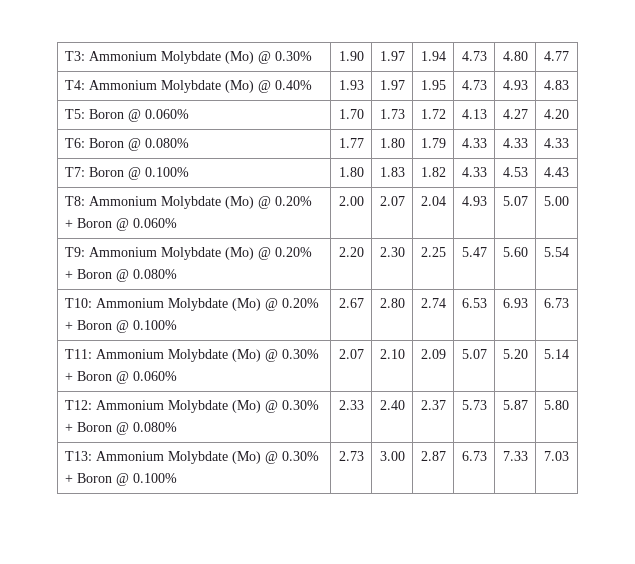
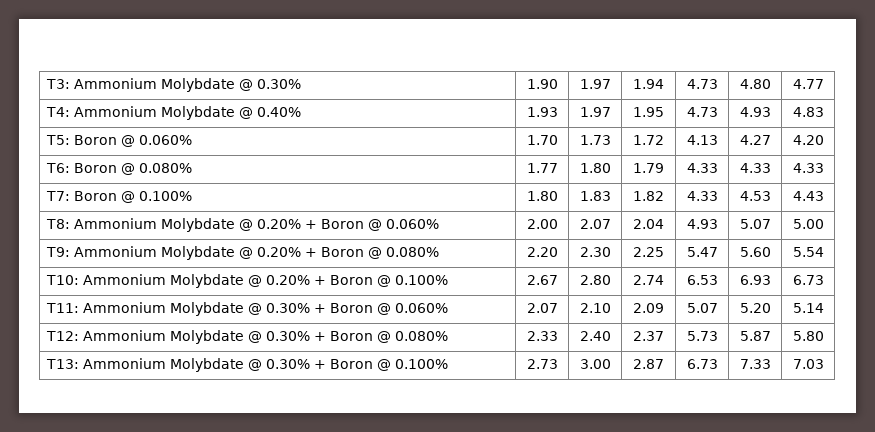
- T3: Ammonium Molybdate (Mo) @ 0.30% | 1.90 | 1.97 | 1.94 | 4.73 | 4.80 | 4.77
+ T3: Ammonium Molybdate @ 0.30% | 1.90 | 1.97 | 1.94 | 4.73 | 4.80 | 4.77
- T4: Ammonium Molybdate (Mo) @ 0.40% | 1.93 | 1.97 | 1.95 | 4.73 | 4.93 | 4.83
+ T4: Ammonium Molybdate @ 0.40% | 1.93 | 1.97 | 1.95 | 4.73 | 4.93 | 4.83
- T8: Ammonium Molybdate (Mo) @ 0.20% + Boron @ 0.060% | 2.00 | 2.07 | 2.04 | 4.93 | 5.07 | 5.00
+ T8: Ammonium Molybdate @ 0.20% + Boron @ 0.060% | 2.00 | 2.07 | 2.04 | 4.93 | 5.07 | 5.00
- T9: Ammonium Molybdate (Mo) @ 0.20% + Boron @ 0.080% | 2.20 | 2.30 | 2.25 | 5.47 | 5.60 | 5.54
+ T9: Ammonium Molybdate @ 0.20% + Boron @ 0.080% | 2.20 | 2.30 | 2.25 | 5.47 | 5.60 | 5.54
- T10: Ammonium Molybdate (Mo) @ 0.20% + Boron @ 0.100% | 2.67 | 2.80 | 2.74 | 6.53 | 6.93 | 6.73
+ T10: Ammonium Molybdate @ 0.20% + Boron @ 0.100% | 2.67 | 2.80 | 2.74 | 6.53 | 6.93 | 6.73
- T11: Ammonium Molybdate (Mo) @ 0.30% + Boron @ 0.060% | 2.07 | 2.10 | 2.09 | 5.07 | 5.20 | 5.14
+ T11: Ammonium Molybdate @ 0.30% + Boron @ 0.060% | 2.07 | 2.10 | 2.09 | 5.07 | 5.20 | 5.14
- T12: Ammonium Molybdate (Mo) @ 0.30% + Boron @ 0.080% | 2.33 | 2.40 | 2.37 | 5.73 | 5.87 | 5.80
+ T12: Ammonium Molybdate @ 0.30% + Boron @ 0.080% | 2.33 | 2.40 | 2.37 | 5.73 | 5.87 | 5.80
- T13: Ammonium Molybdate (Mo) @ 0.30% + Boron @ 0.100% | 2.73 | 3.00 | 2.87 | 6.73 | 7.33 | 7.03
+ T13: Ammonium Molybdate @ 0.30% + Boron @ 0.100% | 2.73 | 3.00 | 2.87 | 6.73 | 7.33 | 7.03

